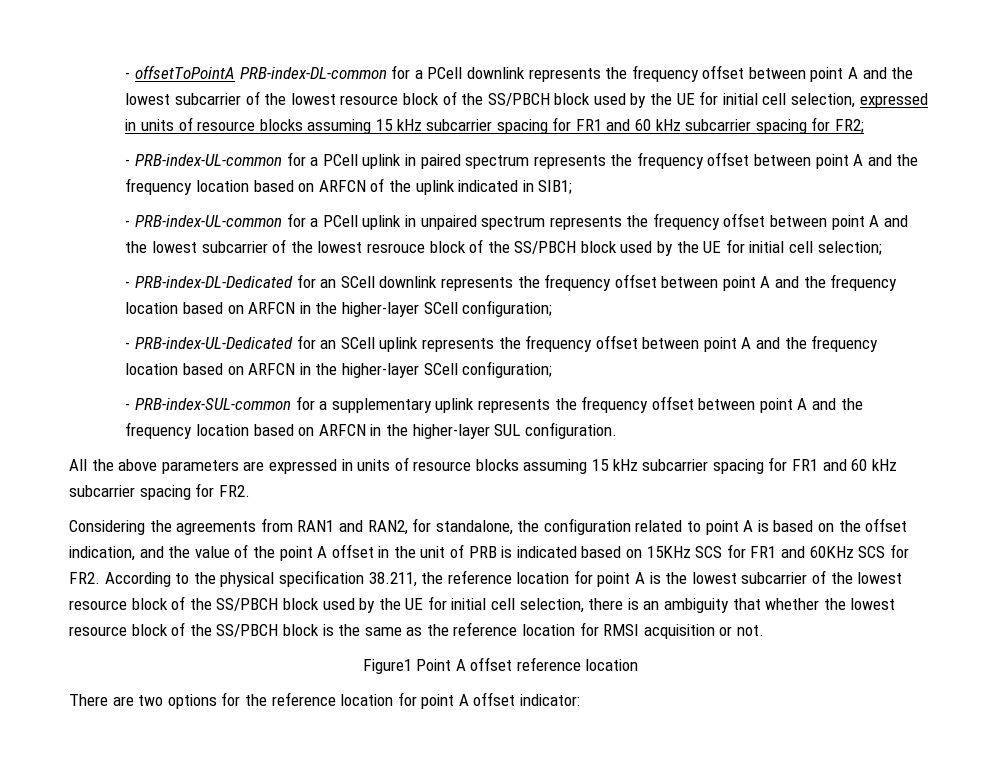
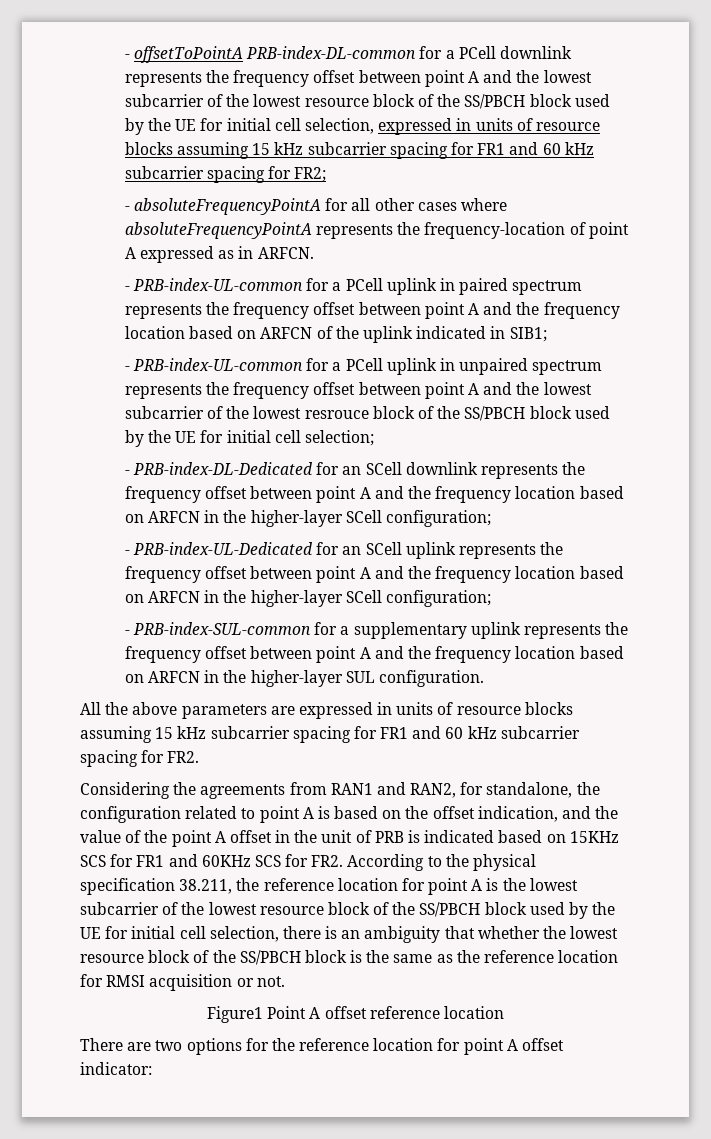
+ - absoluteFrequencyPointA for all other cases where absoluteFrequencyPointA represents the frequency-location of point A expressed as in ARFCN.

